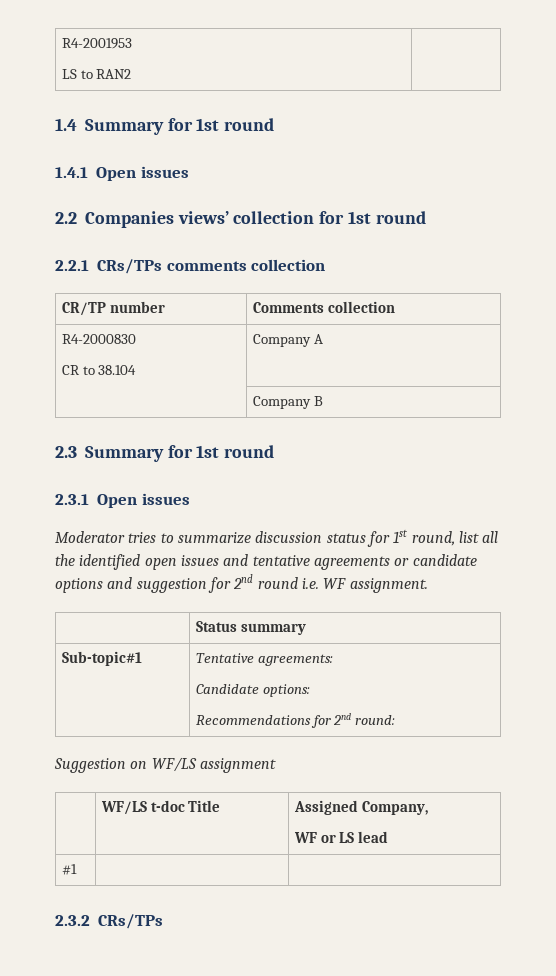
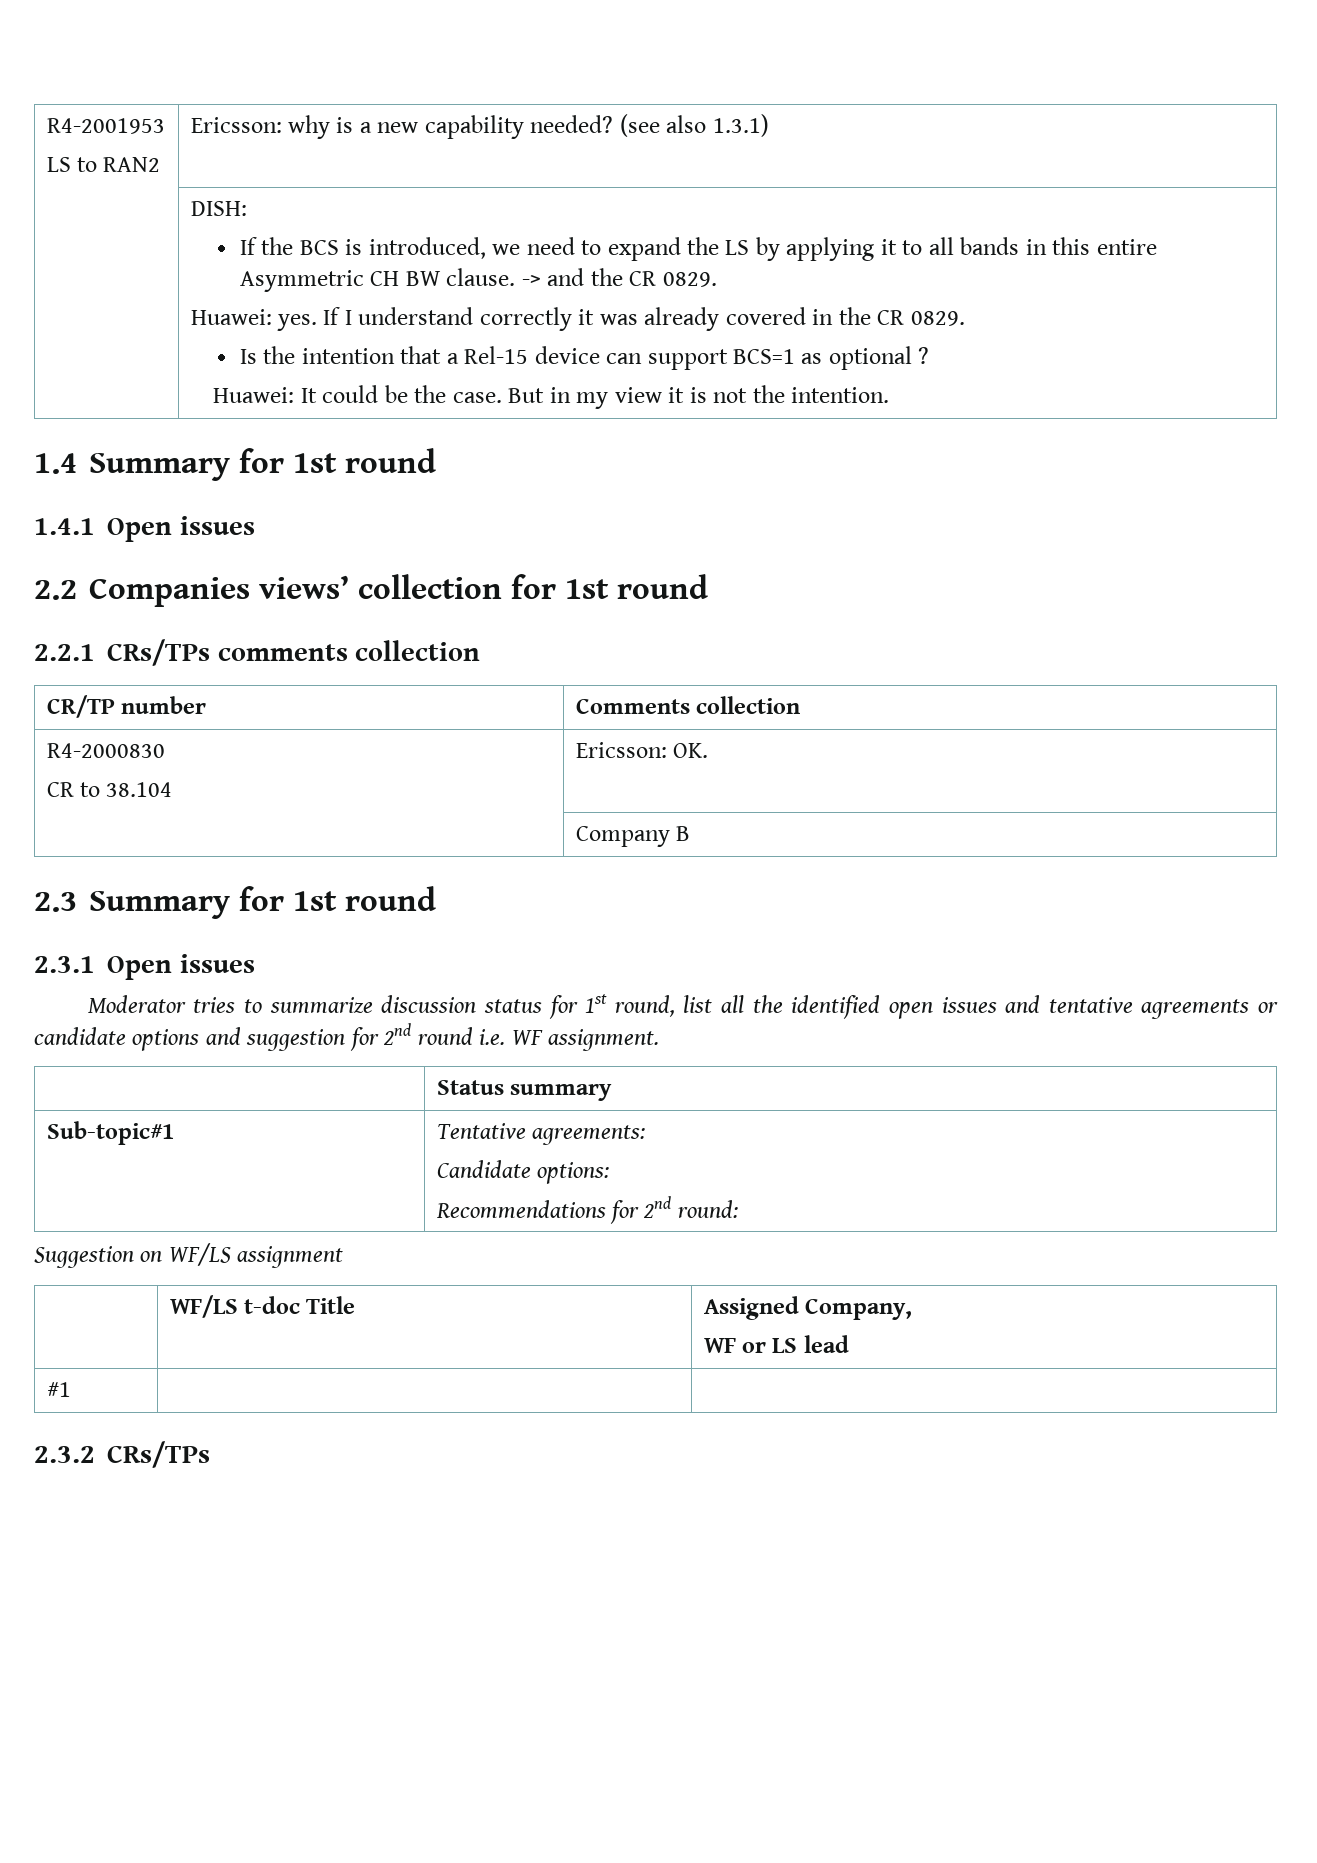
  R4-2001953
- LS to RAN2 |
+ LS to RAN2 | Ericsson: why is a new capability needed? (see also 1.3.1)
+ | DISH:
+ If the BCS is introduced, we need to expand the LS by applying it to all bands in this entire Asymmetric CH BW clause. -> and the CR 0829.
+ Huawei: yes. If I understand correctly it was already covered in the CR 0829.
+ Is the intention that a Rel-15 device can support BCS=1 as optional ?
+ Huawei: It could be the case. But in my view it is not the intention.
  R4-2000830
- CR to 38.104 | Company A
+ CR to 38.104 | Ericsson: OK.

